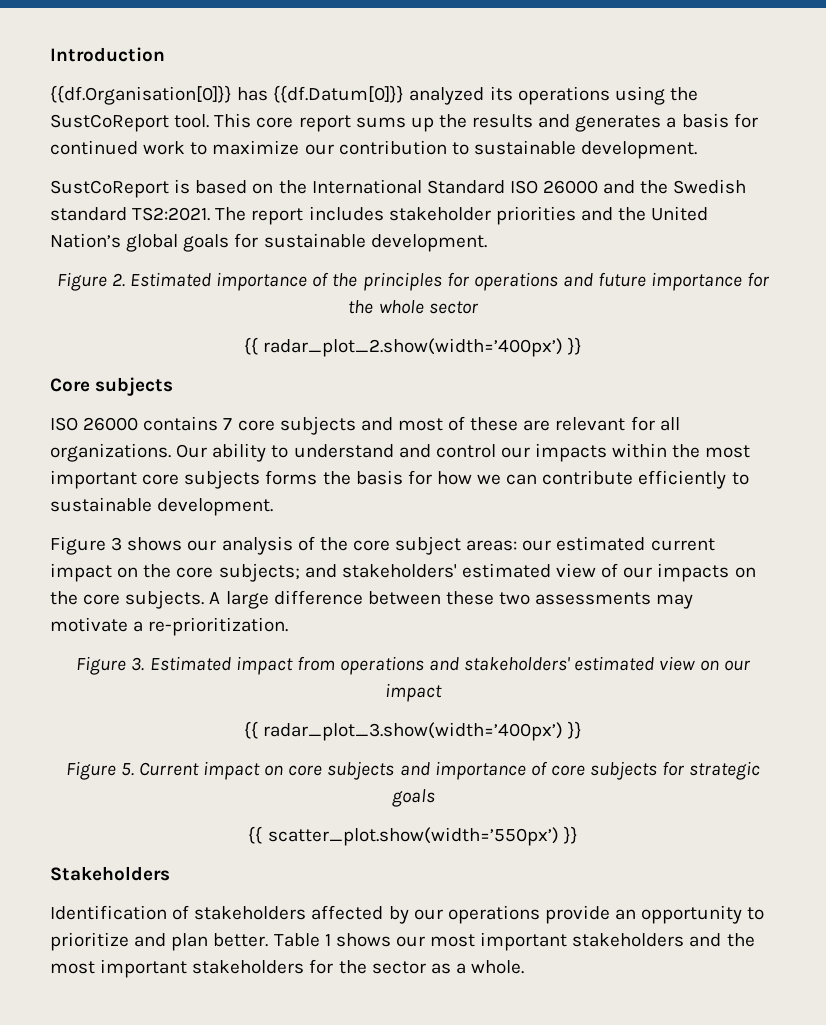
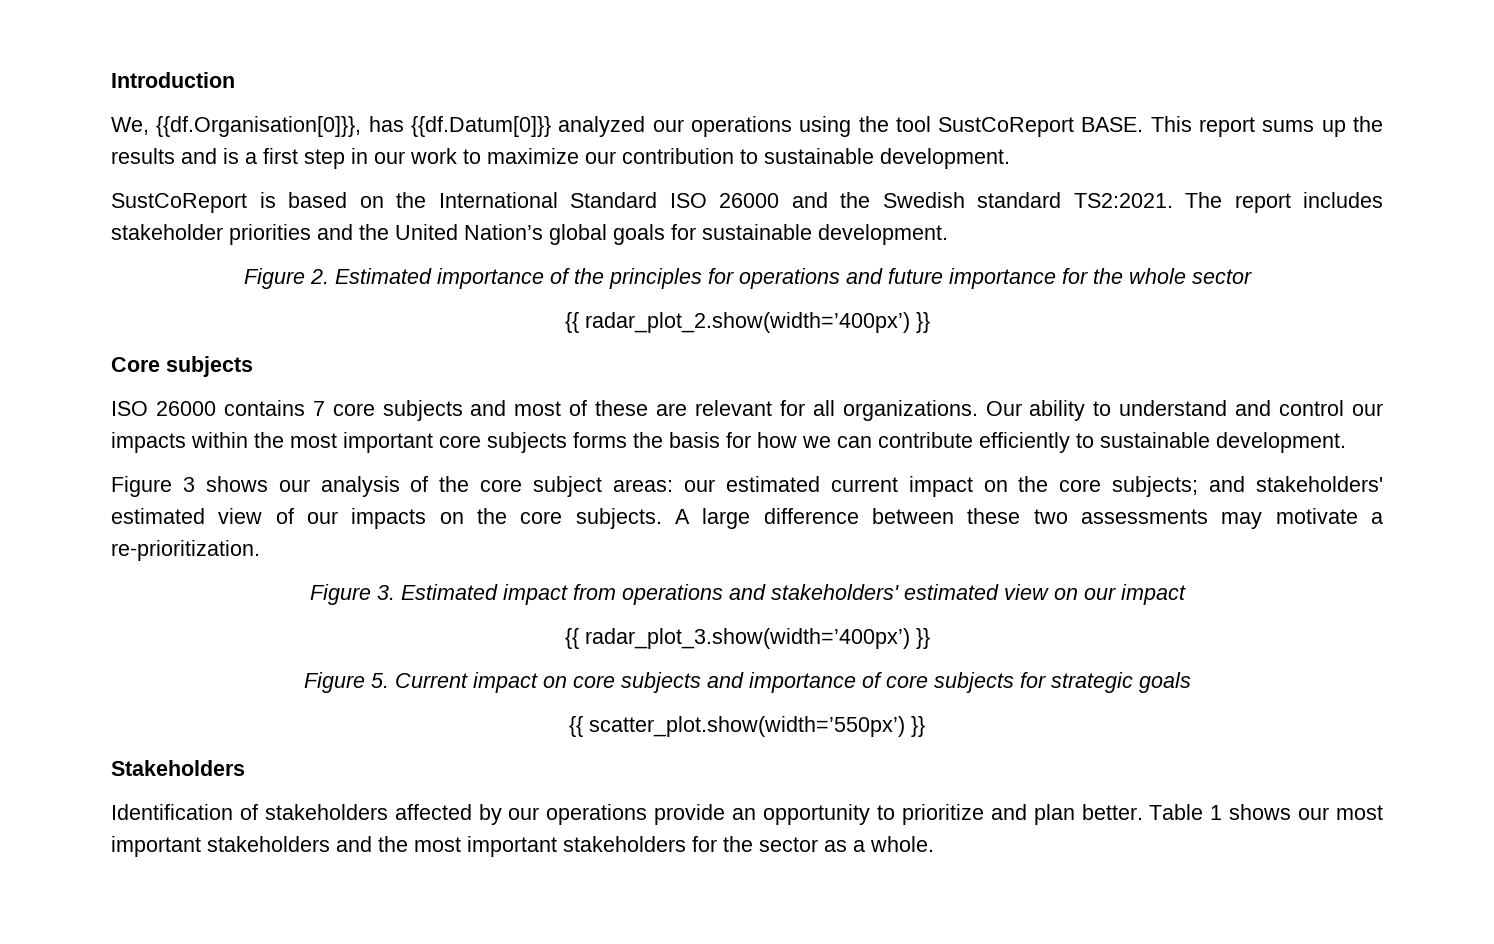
- {{df.Organisation[0]}} has {{df.Datum[0]}} analyzed its operations using the SustCoReport tool. This core report sums up the results and generates a basis for continued work to maximize our contribution to sustainable development.
+ We, {{df.Organisation[0]}}, has {{df.Datum[0]}} analyzed our operations using the tool SustCoReport BASE. This report sums up the results and is a first step in our work to maximize our contribution to sustainable development.

